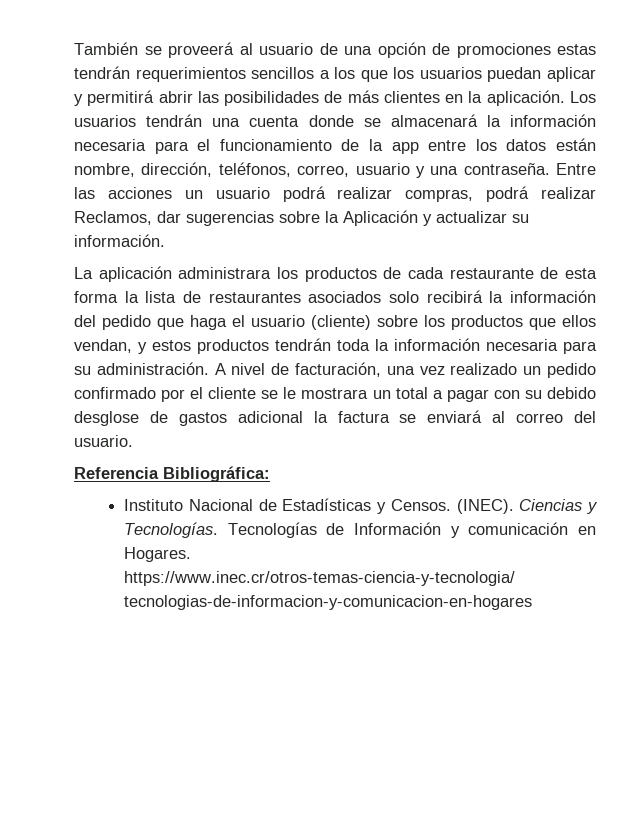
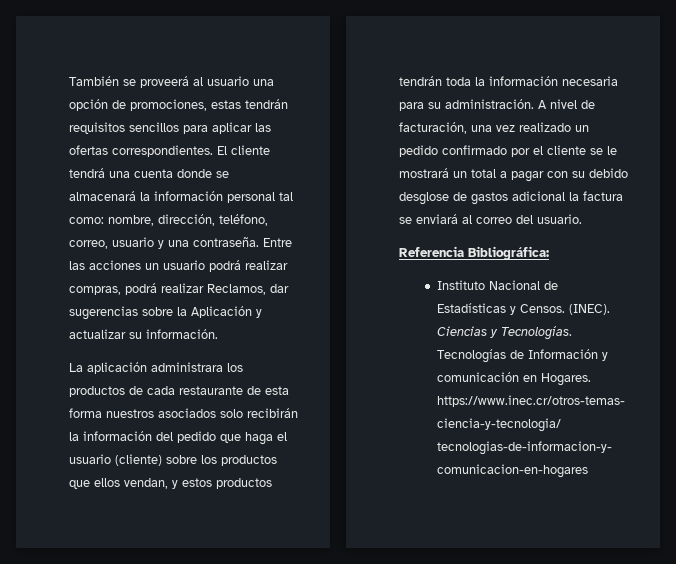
- También se proveerá al usuario de una opción de promociones estas tendrán requerimientos sencillos a los que los usuarios puedan aplicar y permitirá abrir las posibilidades de más clientes en la aplicación. Los usuarios tendrán una cuenta donde se almacenará la información necesaria para el funcionamiento de la app entre los datos están nombre, dirección, teléfonos, correo, usuario y una contraseña.
+ También se proveerá al usuario una opción de promociones, estas tendrán requisitos sencillos para aplicar las ofertas correspondientes. El cliente tendrá una cuenta donde se almacenará la información personal tal como: nombre, dirección, teléfono, correo, usuario y una contraseña.
- La aplicación administrara los productos de cada restaurante de esta forma la lista de restaurantes asociados solo recibirá la información del pedido que haga el usuario (cliente) sobre los productos que ellos vendan, y estos productos tendrán toda la información necesaria para su administración.
+ La aplicación administrara los productos de cada restaurante de esta forma nuestros asociados solo recibirán la información del pedido que haga el usuario (cliente) sobre los productos que ellos vendan, y estos productos tendrán toda la información necesaria para su administración.
- A nivel de facturación, una vez realizado un pedido confirmado por el cliente se le mostrara un total a pagar con su debido desglose de gastos adicional la factura se enviará al correo del usuario.
+ A nivel de facturación, una vez realizado un pedido confirmado por el cliente se le mostrará un total a pagar con su debido desglose de gastos adicional la factura se enviará al correo del usuario.

